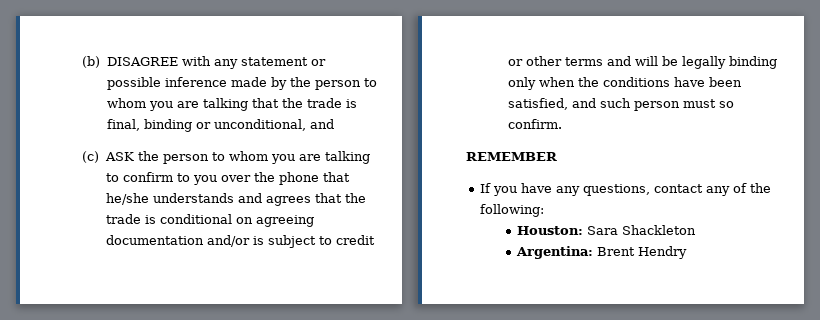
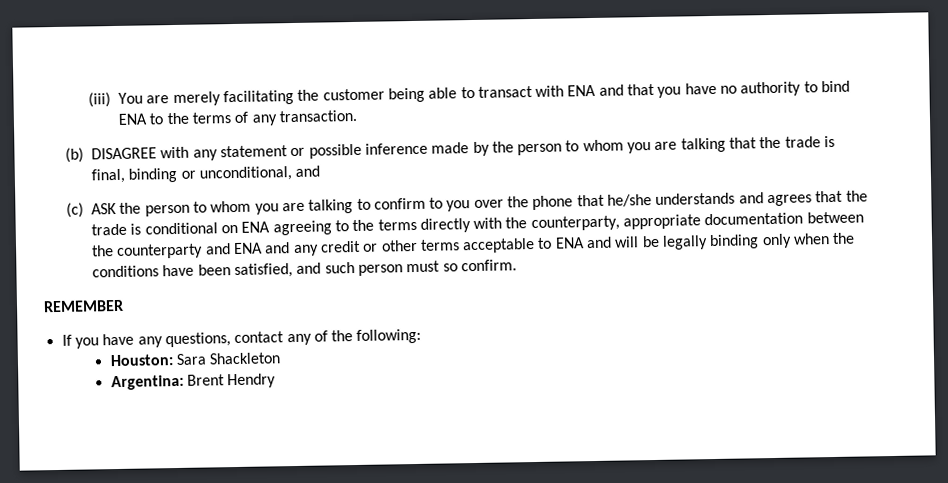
+ (iii) You are merely facilitating the customer being able to transact with ENA and that you have no authority to bind ENA to the terms of any transaction.
- (c) ASK the person to whom you are talking to confirm to you over the phone that he/she understands and agrees that the trade is conditional on agreeing documentation and/or is subject to credit or other terms and will be legally binding only when the conditions have been satisfied, and such person must so confirm.
+ (c) ASK the person to whom you are talking to confirm to you over the phone that he/she understands and agrees that the trade is conditional on ENA agreeing to the terms directly with the counterparty, appropriate documentation between the counterparty and ENA and any credit or other terms acceptable to ENA and will be legally binding only when the conditions have been satisfied, and such person must so confirm.

